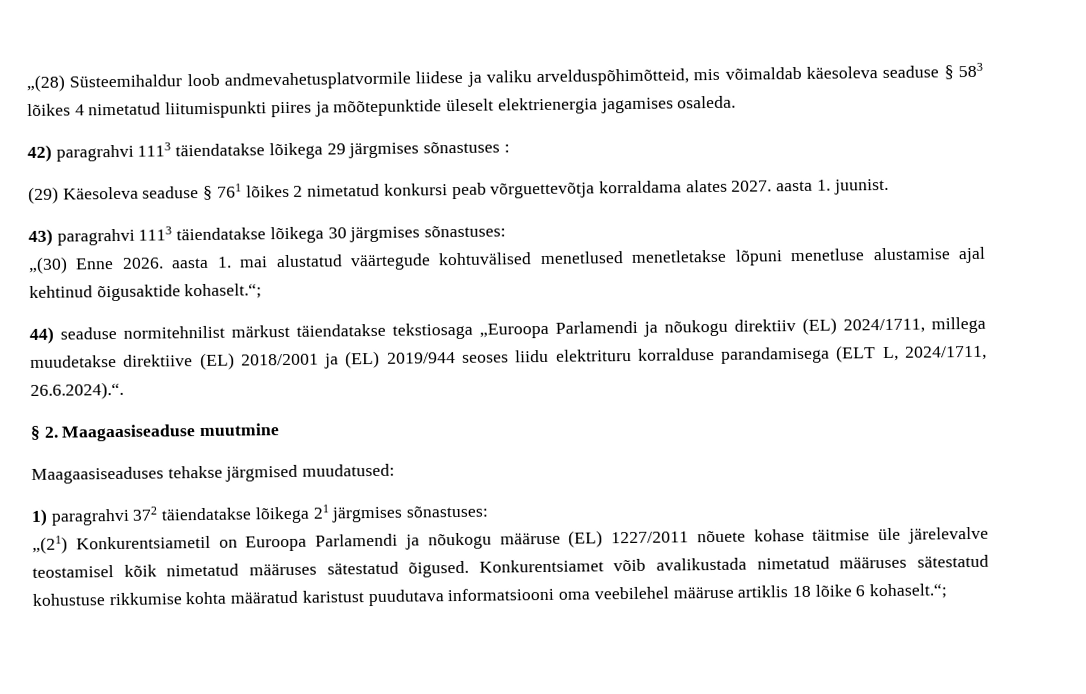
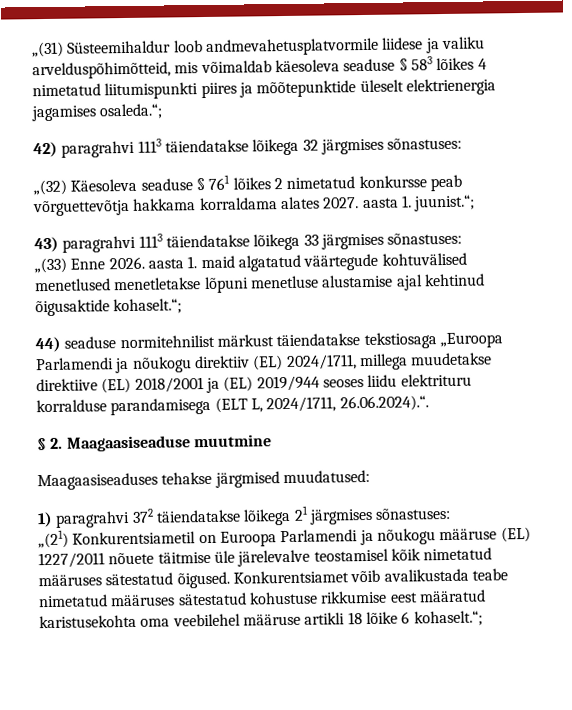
- „(28) Süsteemihaldur loob andmevahetusplatvormile liidese ja valiku arvelduspõhimõtteid, mis võimaldab käesoleva seaduse § 583 lõikes 4 nimetatud liitumispunkti piires ja mõõtepunktide üleselt elektrienergia jagamises osaleda.
+ „(31) Süsteemihaldur loob andmevahetusplatvormile liidese ja valiku arvelduspõhimõtteid, mis võimaldab käesoleva seaduse § 583 lõikes 4 nimetatud liitumispunkti piires ja mõõtepunktide üleselt elektrienergia jagamises osaleda.“;
- 42) paragrahvi 1113 täiendatakse lõikega 29 järgmises sõnastuses :
- (29) Käesoleva seaduse § 761 lõikes 2 nimetatud konkursi peab võrguettevõtja korraldama alates 2027. aasta 1. juunist.
+ 42) paragrahvi 1113 täiendatakse lõikega 32 järgmises sõnastuses:
+ „(32) Käesoleva seaduse § 761 lõikes 2 nimetatud konkursse peab võrguettevõtja hakkama korraldama alates 2027. aasta 1. juunist.“;
- 43) paragrahvi 1113 täiendatakse lõikega 30 järgmises sõnastuses:
- „(30) Enne 2026. aasta 1. mai alustatud väärtegude kohtuvälised menetlused menetletakse lõpuni menetluse alustamise ajal kehtinud õigusaktide kohaselt.“;
+ 43) paragrahvi 1113 täiendatakse lõikega 33 järgmises sõnastuses:
+ „(33) Enne 2026. aasta 1. maid algatatud väärtegude kohtuvälised menetlused menetletakse lõpuni menetluse alustamise ajal kehtinud õigusaktide kohaselt.“;
- 44) seaduse normitehnilist märkust täiendatakse tekstiosaga „Euroopa Parlamendi ja nõukogu direktiiv (EL) 2024/1711, millega muudetakse direktiive (EL) 2018/2001 ja (EL) 2019/944 seoses liidu elektrituru korralduse parandamisega (ELT L, 2024/1711, 26.6.2024).“.
+ 44) seaduse normitehnilist märkust täiendatakse tekstiosaga „Euroopa Parlamendi ja nõukogu direktiiv (EL) 2024/1711, millega muudetakse direktiive (EL) 2018/2001 ja (EL) 2019/944 seoses liidu elektrituru korralduse parandamisega (ELT L, 2024/1711, 26.06.2024).“.
- „(21) Konkurentsiametil on Euroopa Parlamendi ja nõukogu määruse (EL) 1227/2011 nõuete kohase täitmise üle järelevalve teostamisel kõik nimetatud määruses sätestatud õigused.
+ „(21) Konkurentsiametil on Euroopa Parlamendi ja nõukogu määruse (EL) 1227/2011 nõuete täitmise üle järelevalve teostamisel kõik nimetatud määruses sätestatud õigused.
- Konkurentsiamet võib avalikustada nimetatud määruses sätestatud kohustuse rikkumise kohta määratud karistust puudutava informatsiooni oma veebilehel määruse artiklis 18 lõike 6 kohaselt.“;
+ Konkurentsiamet võib avalikustada teabe nimetatud määruses sätestatud kohustuse rikkumise eest määratud karistusekohta oma veebilehel määruse artikli 18 lõike 6 kohaselt.“;

